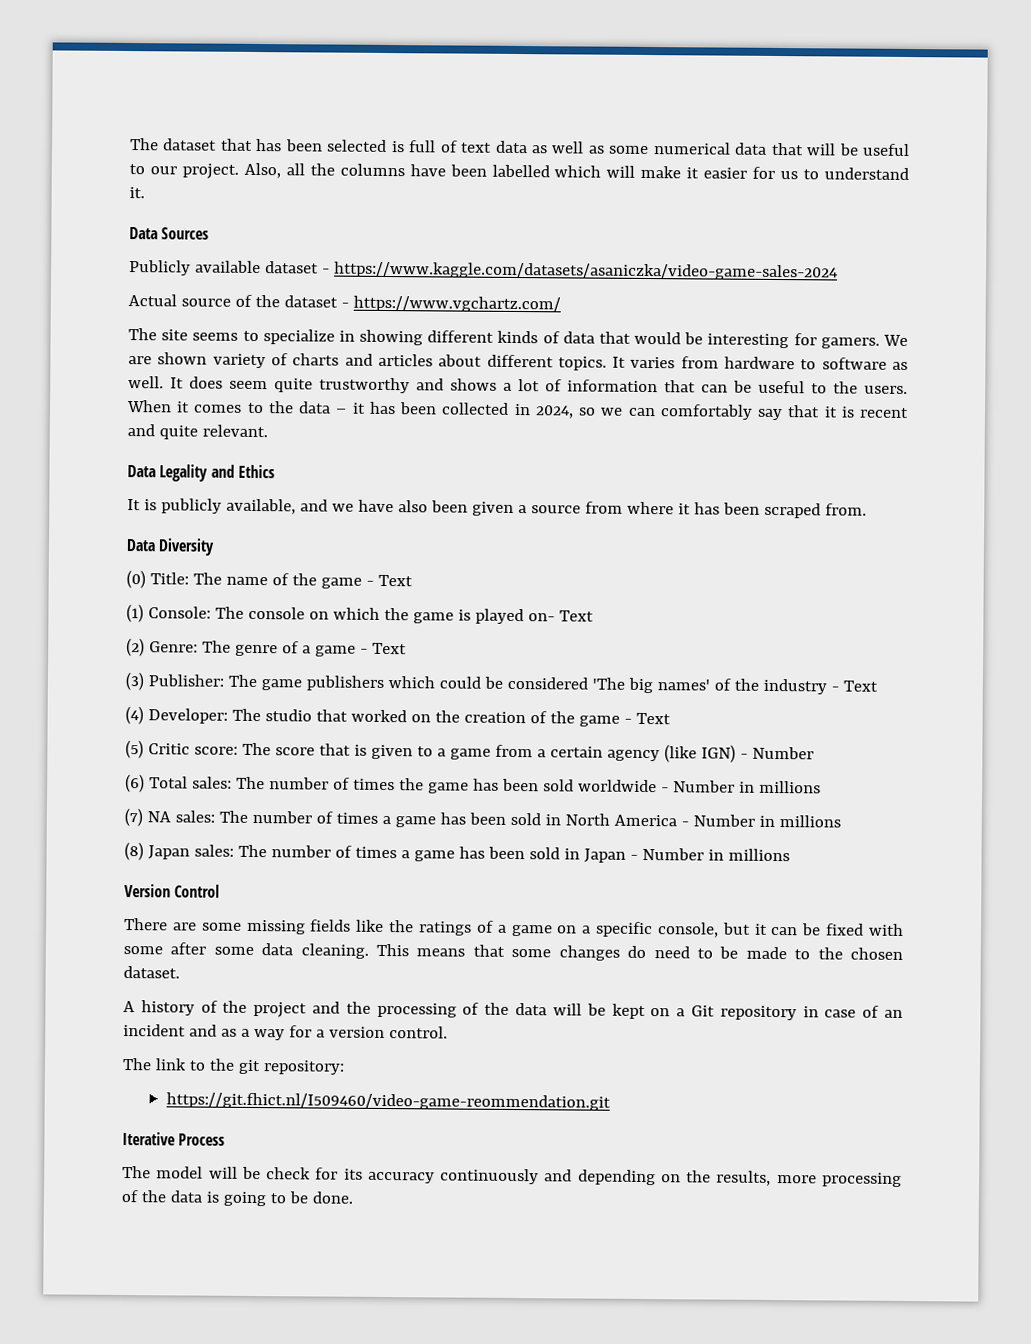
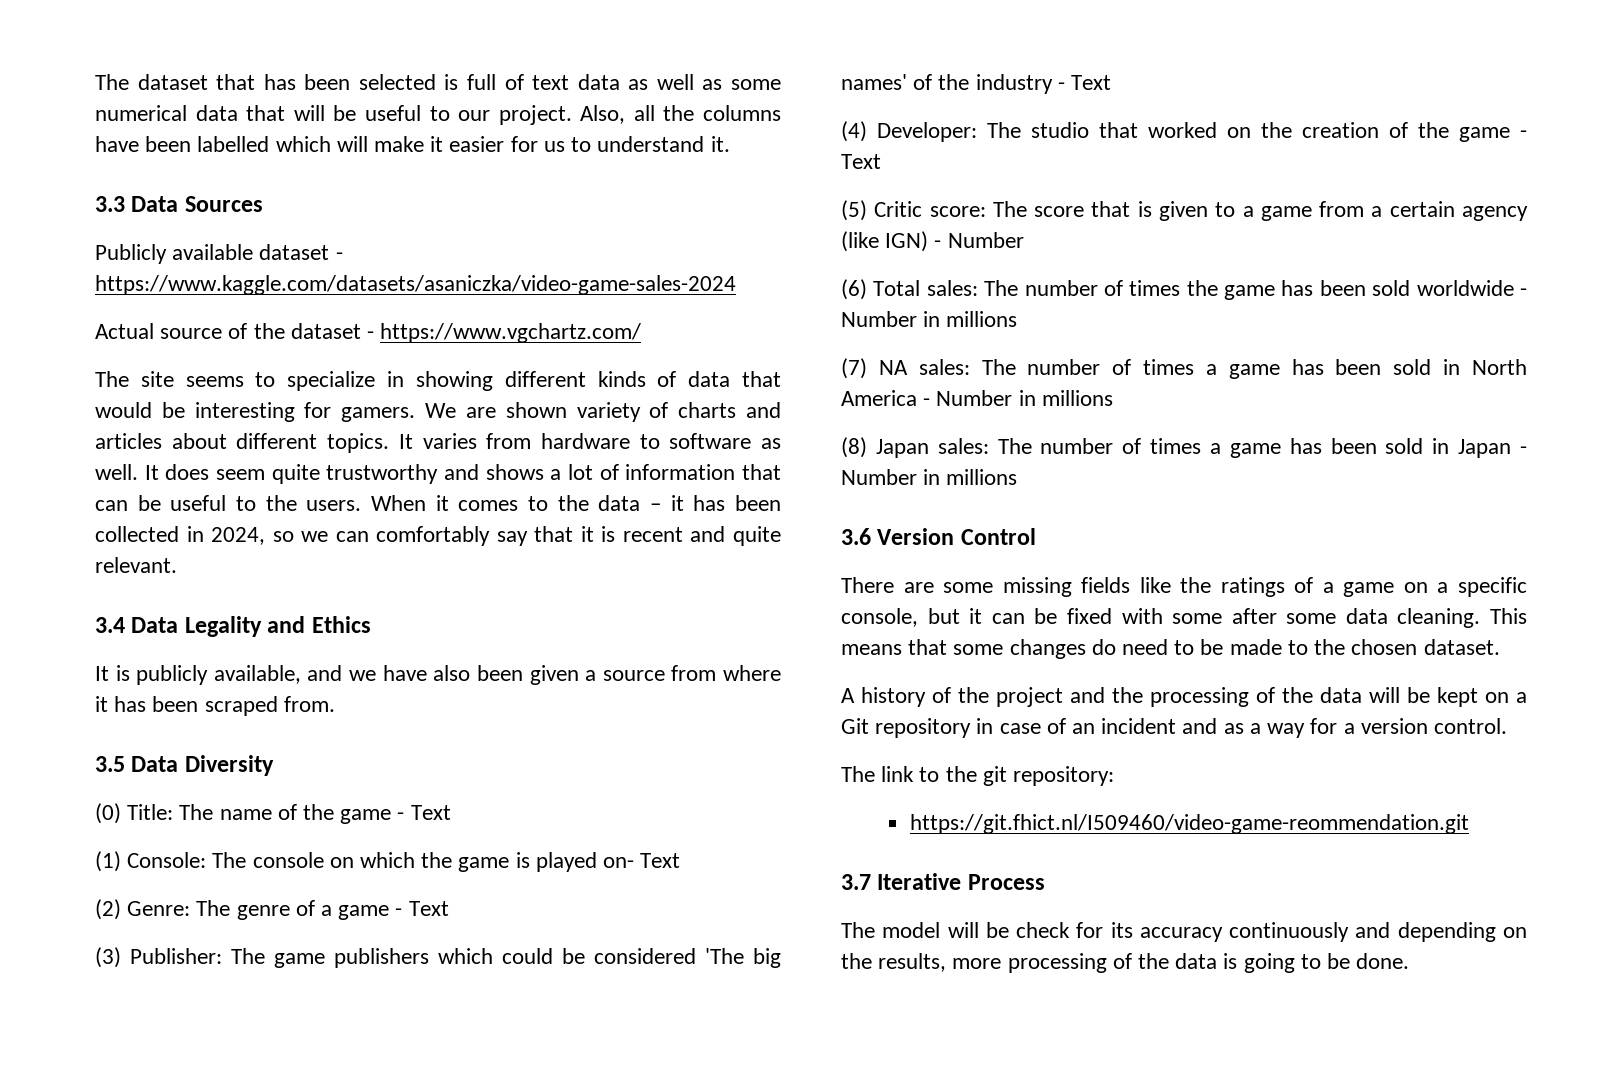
- Data Sources
+ 3.3 Data Sources
- Data Legality and Ethics
+ 3.4 Data Legality and Ethics
- Data Diversity
+ 3.5 Data Diversity
- Version Control
+ 3.6 Version Control
- Iterative Process
+ 3.7 Iterative Process

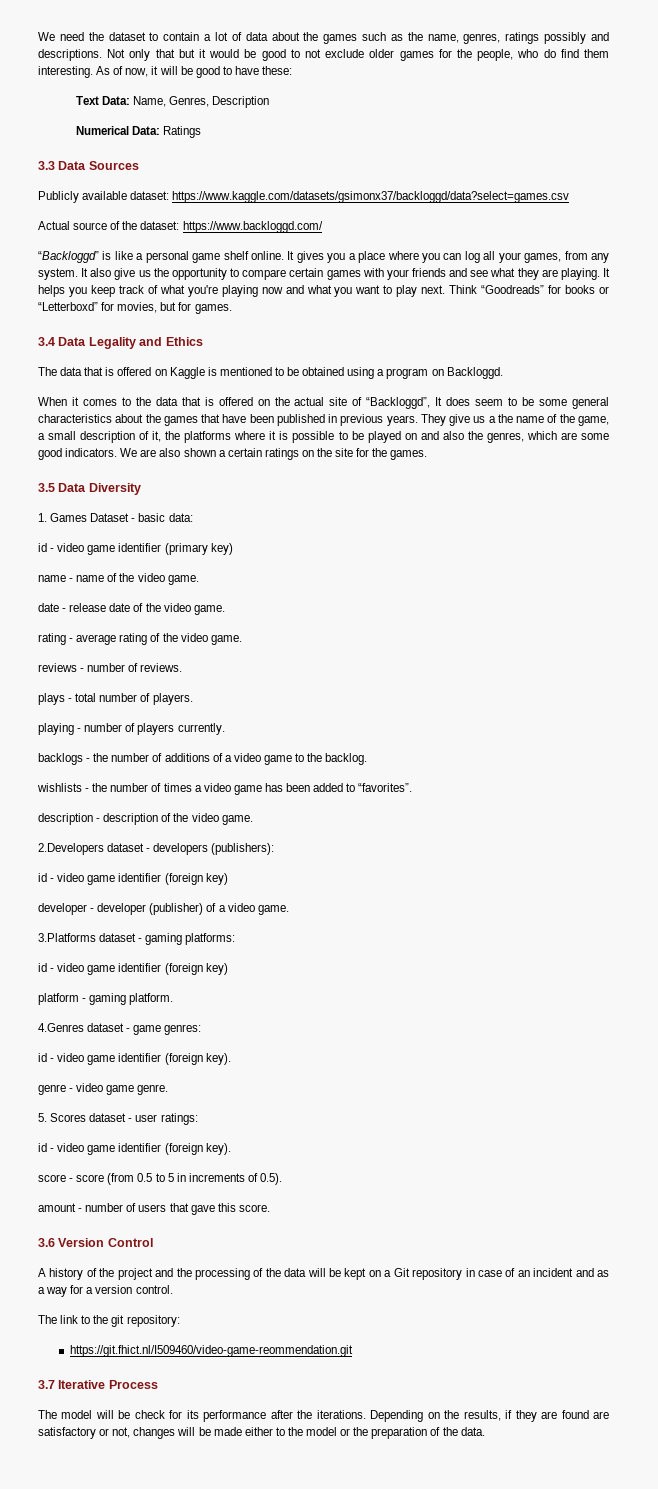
- The dataset that has been selected is full of text data as well as some numerical data that will be useful to our project. Also, all the columns have been labelled which will make it easier for us to understand it.
+ We need the dataset to contain a lot of data about the games such as the name, genres, ratings possibly and descriptions. Not only that but it would be good to not exclude older games for the people, who do find them interesting. As of now, it will be good to have these:
+ Text Data: Name, Genres, Description
+ Numerical Data: Ratings
- Publicly available dataset - https://www.kaggle.com/datasets/asaniczka/video-game-sales-2024
+ Publicly available dataset: https://www.kaggle.com/datasets/gsimonx37/backloggd/data?select=games.csv
- Actual source of the dataset - https://www.vgchartz.com/
- The site seems to specialize in showing different kinds of data that would be interesting for gamers. We are shown variety of charts and articles about different topics. It varies from hardware to software as well. It does seem quite trustworthy and shows a lot of information that can be useful to the users. When it comes to the data – it has been collected in 2024, so we can comfortably say that it is recent and quite relevant.
+ Actual source of the dataset: https://www.backloggd.com/
+ “Backloggd” is like a personal game shelf online. It gives you a place where you can log all your games, from any system. It also give us the opportunity to compare certain games with your friends and see what they are playing. It helps you keep track of what you're playing now and what you want to play next. Think “Goodreads” for books or “Letterboxd” for movies, but for games.
- It is publicly available, and we have also been given a source from where it has been scraped from.
+ The data that is offered on Kaggle is mentioned to be obtained using a program on Backloggd.
+ When it comes to the data that is offered on the actual site of “Backloggd”, It does seem to be some general characteristics about the games that have been published in previous years. They give us a the name of the game, a small description of it, the platforms where it is possible to be played on and also the genres, which are some good indicators. We are also shown a certain ratings on the site for the games.
  3.5 Data Diversity
- (0) Title: The name of the game - Text
- (1) Console: The console on which the game is played on- Text
- (2) Genre: The genre of a game - Text
- (3) Publisher: The game publishers which could be considered 'The big names' of the industry - Text
- (4) Developer: The studio that worked on the creation of the game - Text
- (5) Critic score: The score that is given to a game from a certain agency (like IGN) - Number
- (6) Total sales: The number of times the game has been sold worldwide - Number in millions
- (7) NA sales: The number of times a game has been sold in North America - Number in millions
- (8) Japan sales: The number of times a game has been sold in Japan - Number in millions
+ 1. Games Dataset - basic data:
+ id - video game identifier (primary key)
+ name - name of the video game.
+ date - release date of the video game.
+ rating - average rating of the video game.
+ reviews - number of reviews.
+ plays - total number of players.
+ playing - number of players currently.
+ backlogs - the number of additions of a video game to the backlog.
+ wishlists - the number of times a video game has been added to “favorites”.
+ description - description of the video game.
+ 2.Developers dataset - developers (publishers):
+ id - video game identifier (foreign key)
+ developer - developer (publisher) of a video game.
+ 3.Platforms dataset - gaming platforms:
+ id - video game identifier (foreign key)
+ platform - gaming platform.
+ 4.Genres dataset - game genres:
+ id - video game identifier (foreign key).
+ genre - video game genre.
+ 5. Scores dataset - user ratings:
+ id - video game identifier (foreign key).
+ score - score (from 0.5 to 5 in increments of 0.5).
+ amount - number of users that gave this score.
  3.6 Version Control
- There are some missing fields like the ratings of a game on a specific console, but it can be fixed with some after some data cleaning. This means that some changes do need to be made to the chosen dataset.
- The model will be check for its accuracy continuously and depending on the results, more processing of the data is going to be done.
+ The model will be check for its performance after the iterations. Depending on the results, if they are found are satisfactory or not, changes will be made either to the model or the preparation of the data.

